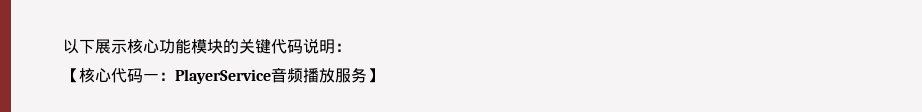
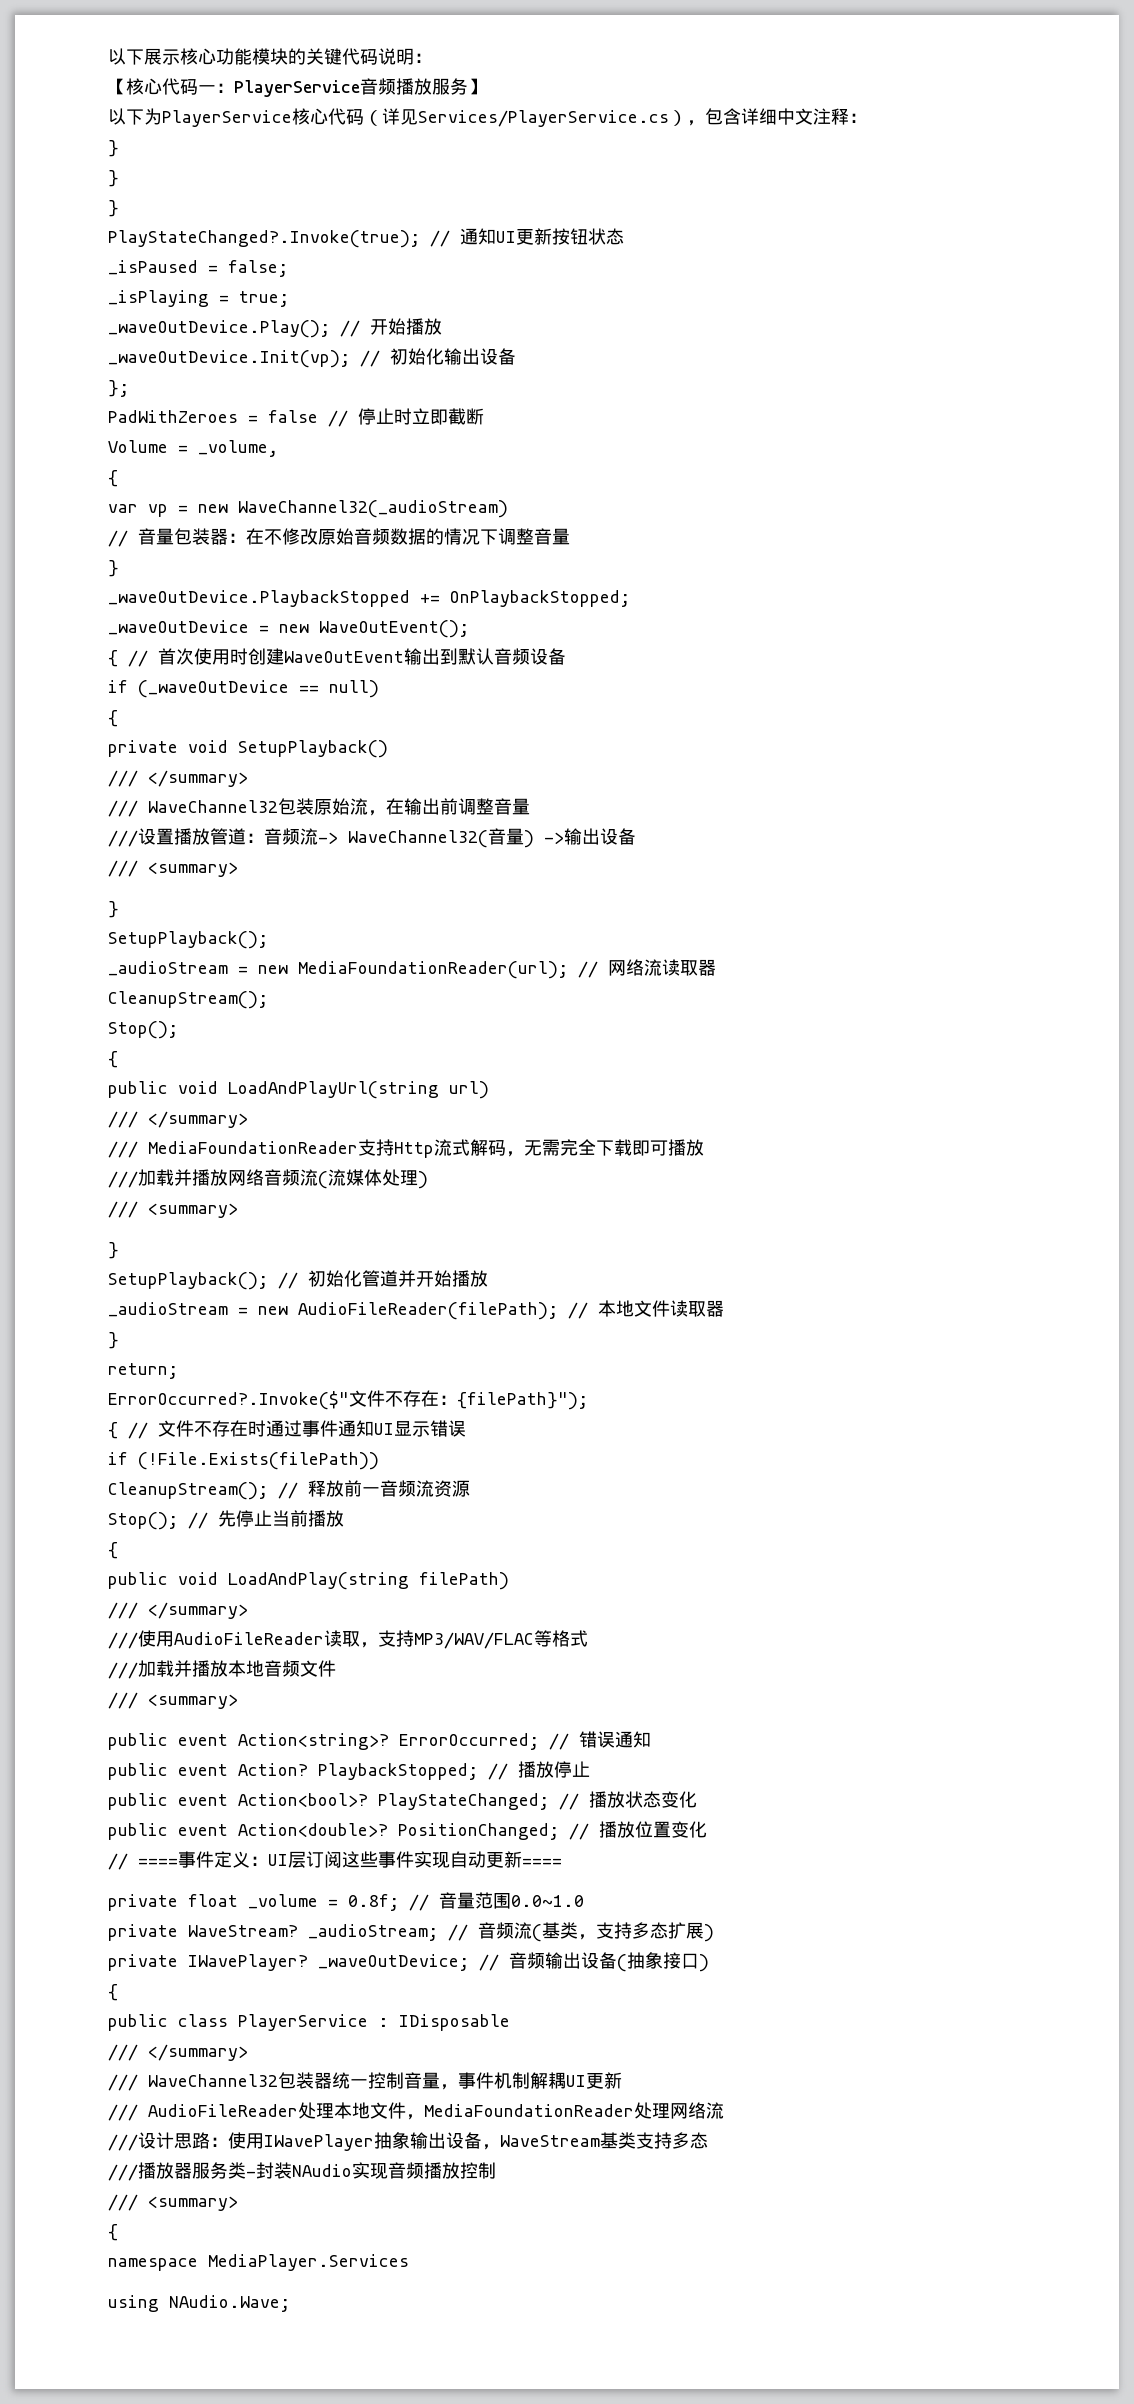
+ 以下为PlayerService核心代码（详见Services/PlayerService.cs），包含详细中文注释：
+ }
+ }
+ }
+ PlayStateChanged?.Invoke(true); // 通知UI更新按钮状态
+ _isPaused = false;
+ _isPlaying = true;
+ _waveOutDevice.Play(); // 开始播放
+ _waveOutDevice.Init(vp); // 初始化输出设备
+ };
+ PadWithZeroes = false // 停止时立即截断
+ Volume = _volume,
+ {
+ var vp = new WaveChannel32(_audioStream)
+ // 音量包装器：在不修改原始音频数据的情况下调整音量
+ }
+ _waveOutDevice.PlaybackStopped += OnPlaybackStopped;
+ _waveOutDevice = new WaveOutEvent();
+ { // 首次使用时创建WaveOutEvent输出到默认音频设备
+ if (_waveOutDevice == null)
+ {
+ private void SetupPlayback()
+ /// </summary>
+ /// WaveChannel32包装原始流，在输出前调整音量
+ ///设置播放管道：音频流-> WaveChannel32(音量) ->输出设备
+ /// <summary>
+ }
+ SetupPlayback();
+ _audioStream = new MediaFoundationReader(url); // 网络流读取器
+ CleanupStream();
+ Stop();
+ {
+ public void LoadAndPlayUrl(string url)
+ /// </summary>
+ /// MediaFoundationReader支持Http流式解码，无需完全下载即可播放
+ ///加载并播放网络音频流(流媒体处理)
+ /// <summary>
+ }
+ SetupPlayback(); // 初始化管道并开始播放
+ _audioStream = new AudioFileReader(filePath); // 本地文件读取器
+ }
+ return;
+ ErrorOccurred?.Invoke($"文件不存在：{filePath}");
+ { // 文件不存在时通过事件通知UI显示错误
+ if (!File.Exists(filePath))
+ CleanupStream(); // 释放前一音频流资源
+ Stop(); // 先停止当前播放
+ {
+ public void LoadAndPlay(string filePath)
+ /// </summary>
+ ///使用AudioFileReader读取，支持MP3/WAV/FLAC等格式
+ ///加载并播放本地音频文件
+ /// <summary>
+ public event Action<string>? ErrorOccurred; // 错误通知
+ public event Action? PlaybackStopped; // 播放停止
+ public event Action<bool>? PlayStateChanged; // 播放状态变化
+ public event Action<double>? PositionChanged; // 播放位置变化
+ // ====事件定义：UI层订阅这些事件实现自动更新====
+ private float _volume = 0.8f; // 音量范围0.0~1.0
+ private WaveStream? _audioStream; // 音频流(基类，支持多态扩展)
+ private IWavePlayer? _waveOutDevice; // 音频输出设备(抽象接口)
+ {
+ public class PlayerService : IDisposable
+ /// </summary>
+ /// WaveChannel32包装器统一控制音量，事件机制解耦UI更新
+ /// AudioFileReader处理本地文件，MediaFoundationReader处理网络流
+ ///设计思路：使用IWavePlayer抽象输出设备，WaveStream基类支持多态
+ ///播放器服务类-封装NAudio实现音频播放控制
+ /// <summary>
+ {
+ namespace MediaPlayer.Services
+ using NAudio.Wave;

